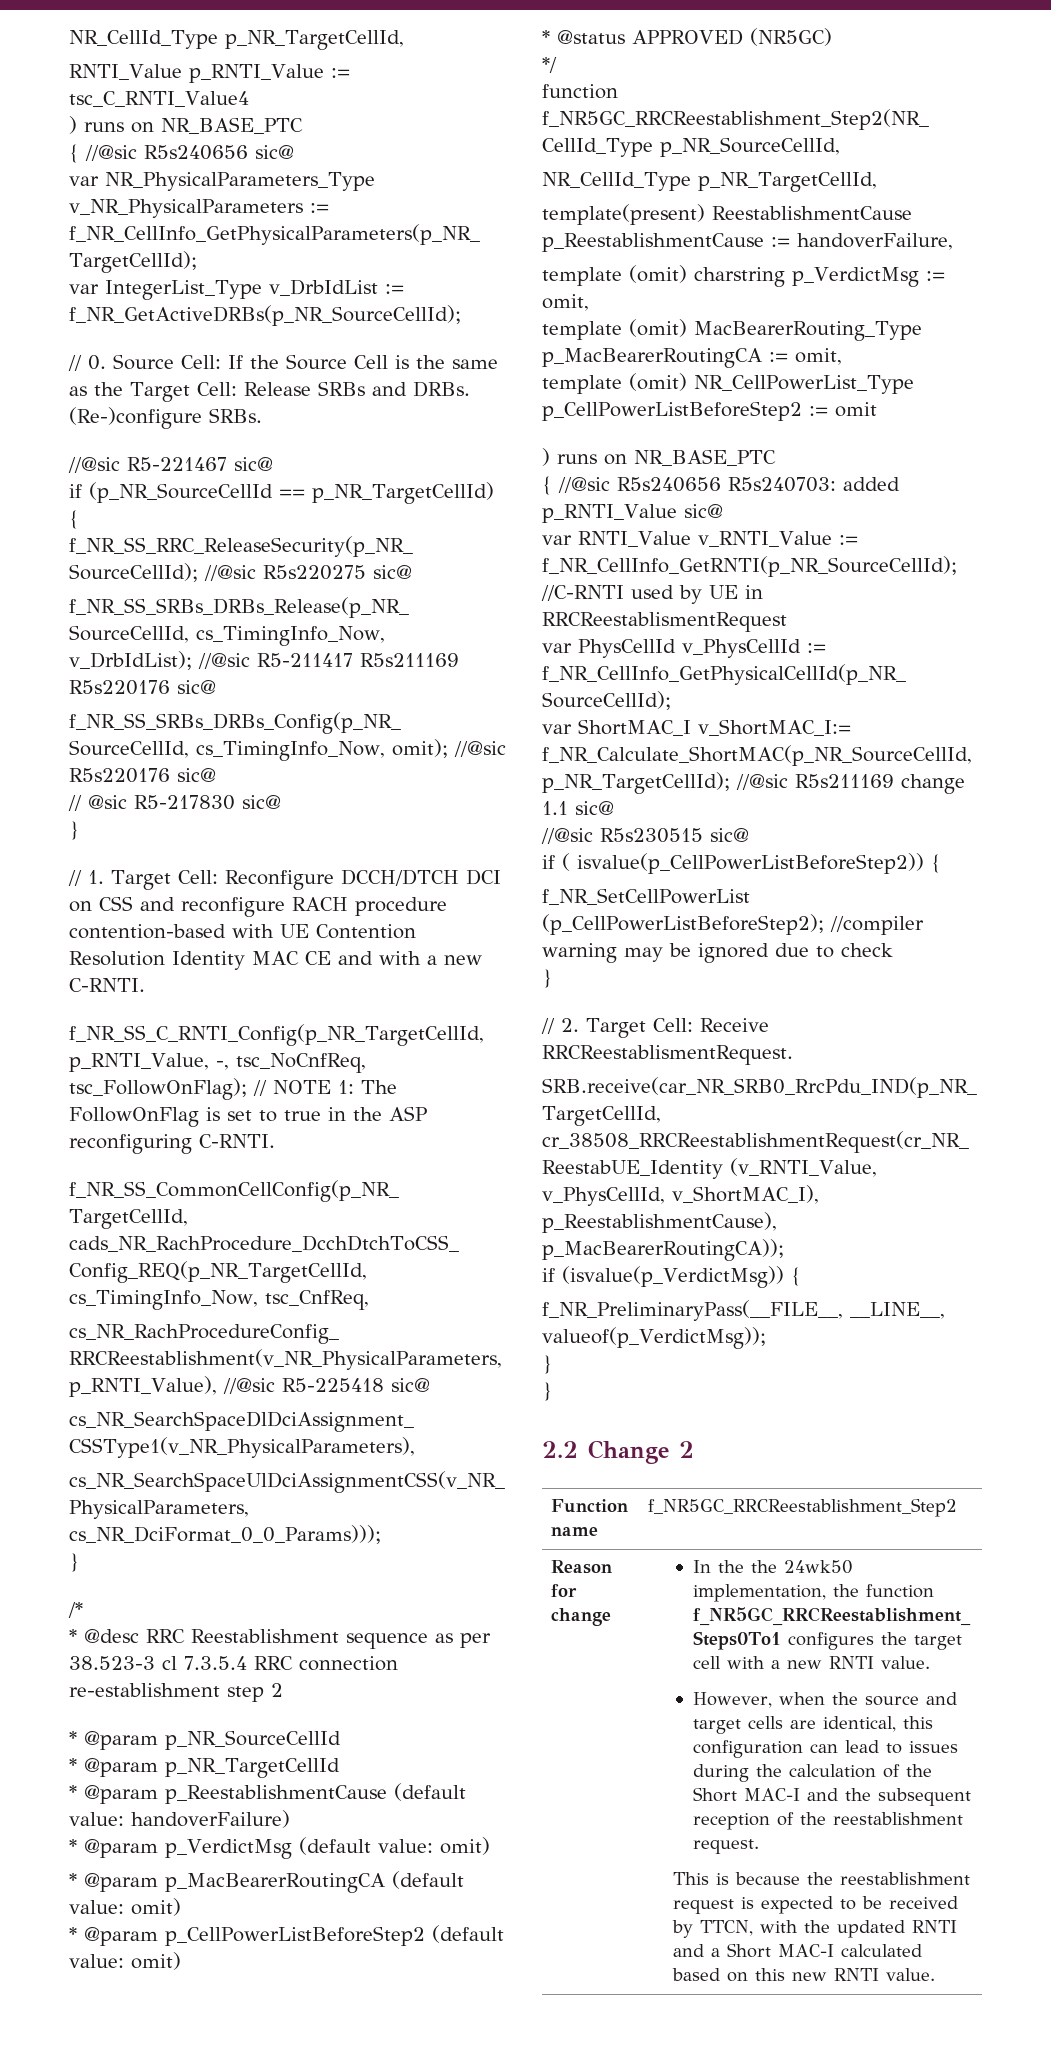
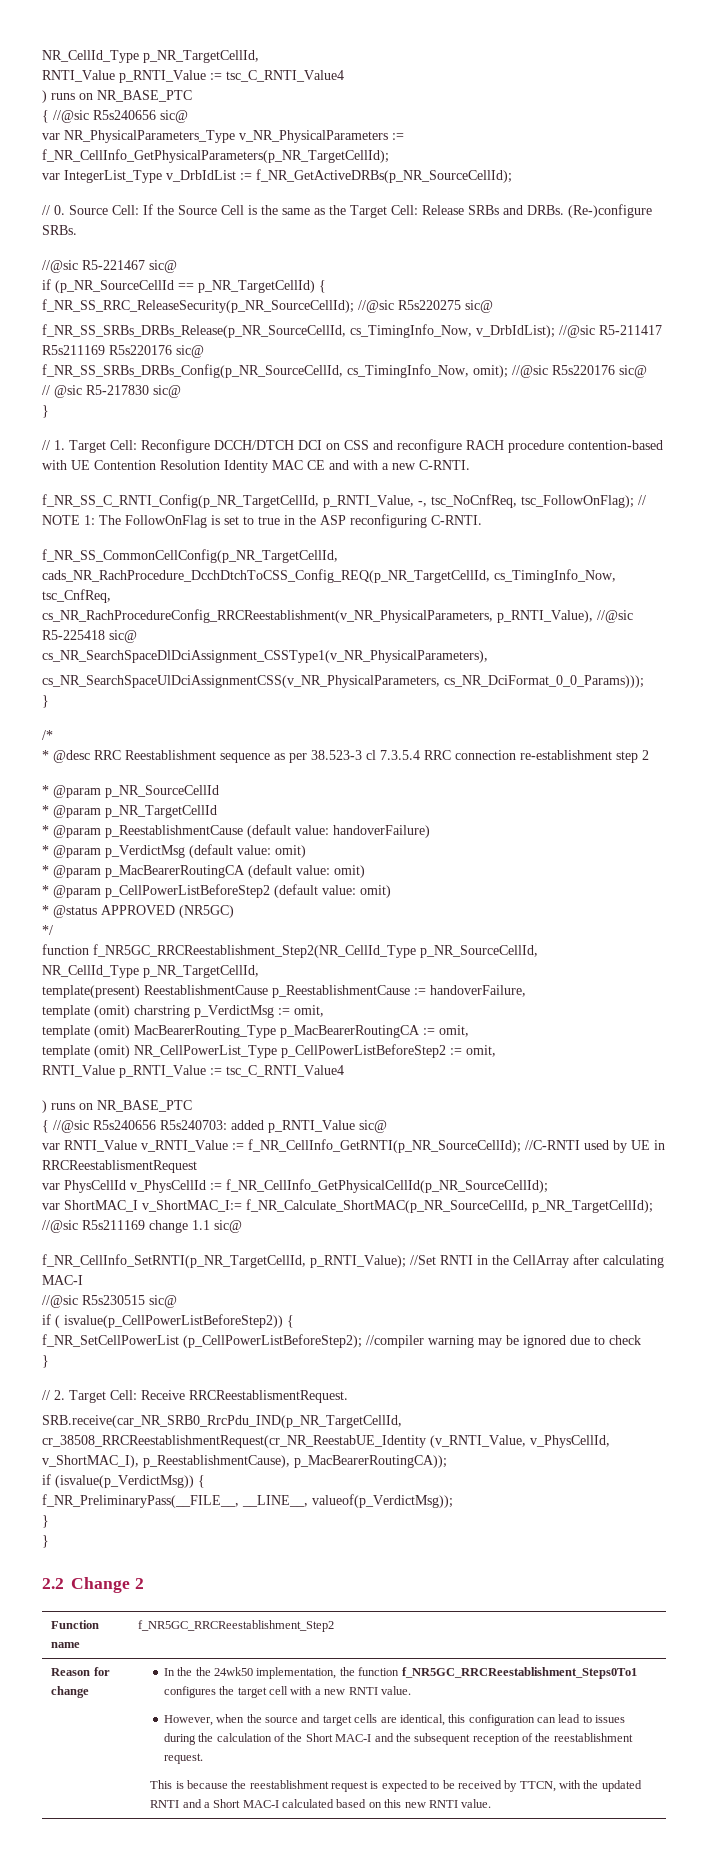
- template (omit) NR_CellPowerList_Type p_CellPowerListBeforeStep2 := omit
+ template (omit) NR_CellPowerList_Type p_CellPowerListBeforeStep2 := omit,
+ RNTI_Value p_RNTI_Value := tsc_C_RNTI_Value4
+ f_NR_CellInfo_SetRNTI(p_NR_TargetCellId, p_RNTI_Value); //Set RNTI in the CellArray after calculating MAC-I

